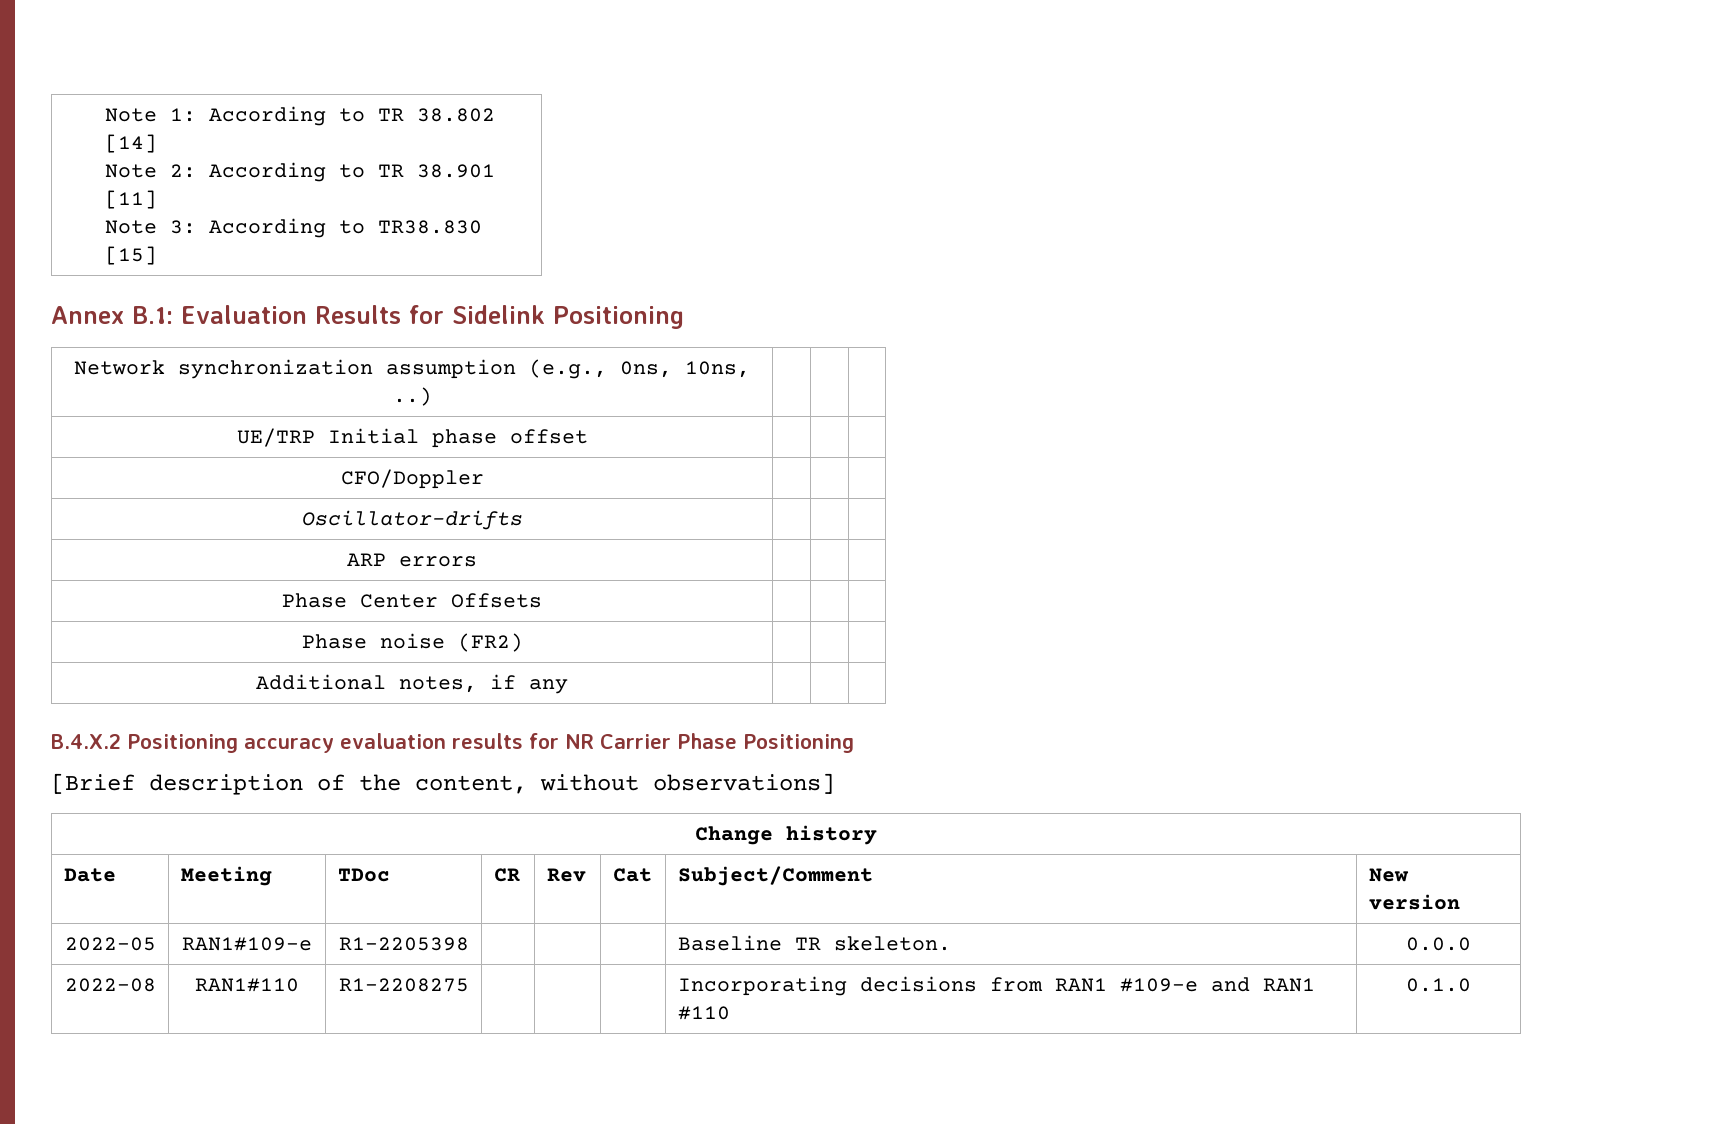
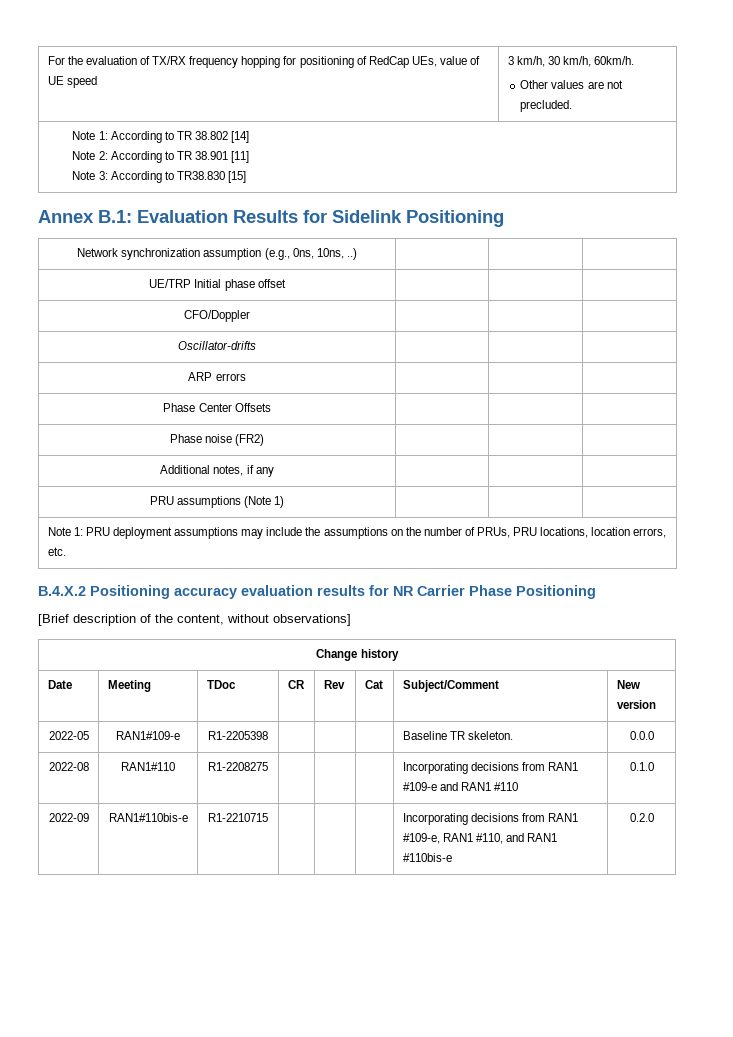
+ For the evaluation of TX/RX frequency hopping for positioning of RedCap UEs, value of UE speed | 3 km/h, 30 km/h, 60km/h.
+ Other values are not precluded.
+ PRU assumptions (Note 1) | | |
+ Note 1: PRU deployment assumptions may include the assumptions on the number of PRUs, PRU locations, location errors, etc.
+ 2022-09 | RAN1#110bis-e | R1-2210715 | | | | Incorporating decisions from RAN1 #109-e, RAN1 #110, and RAN1 #110bis-e | 0.2.0

